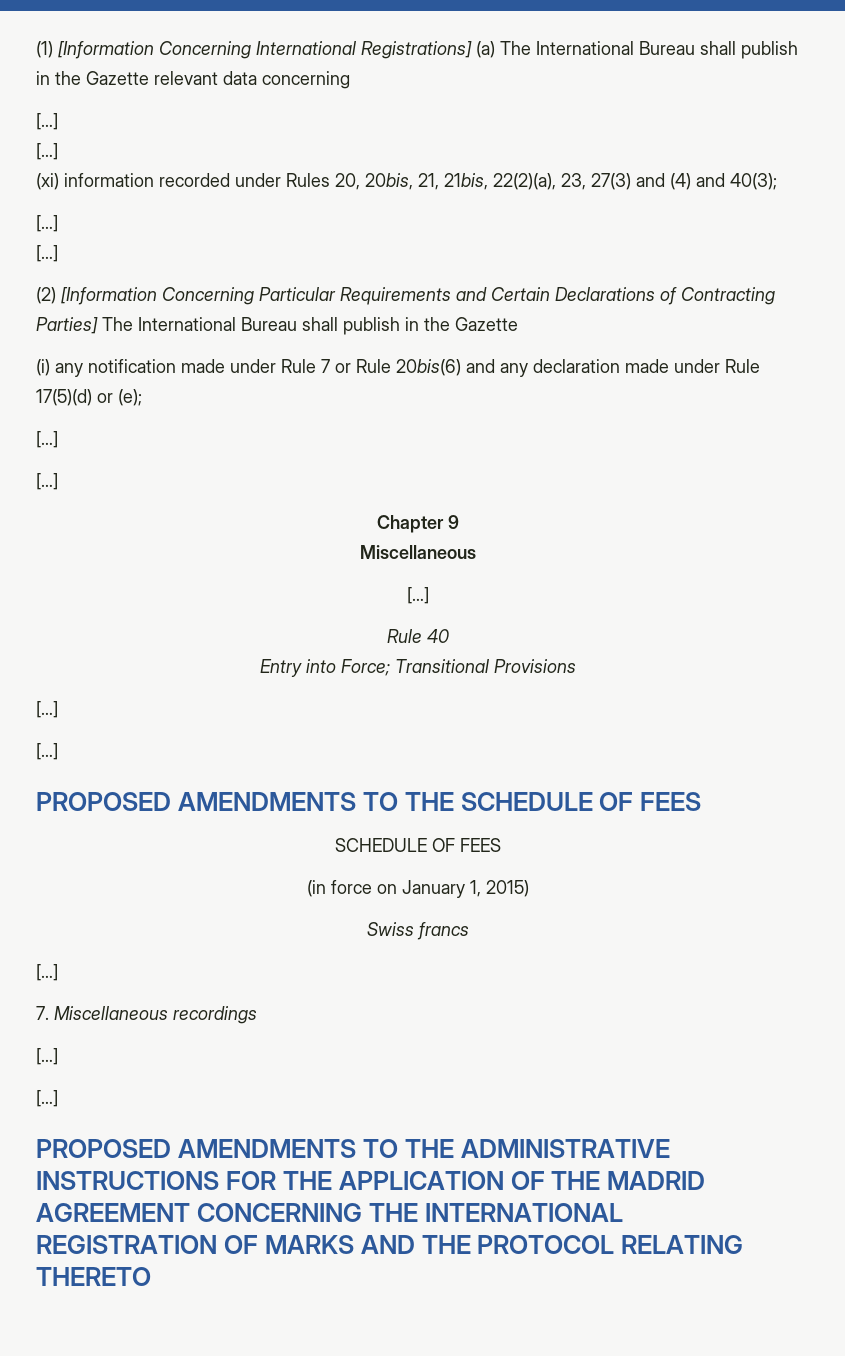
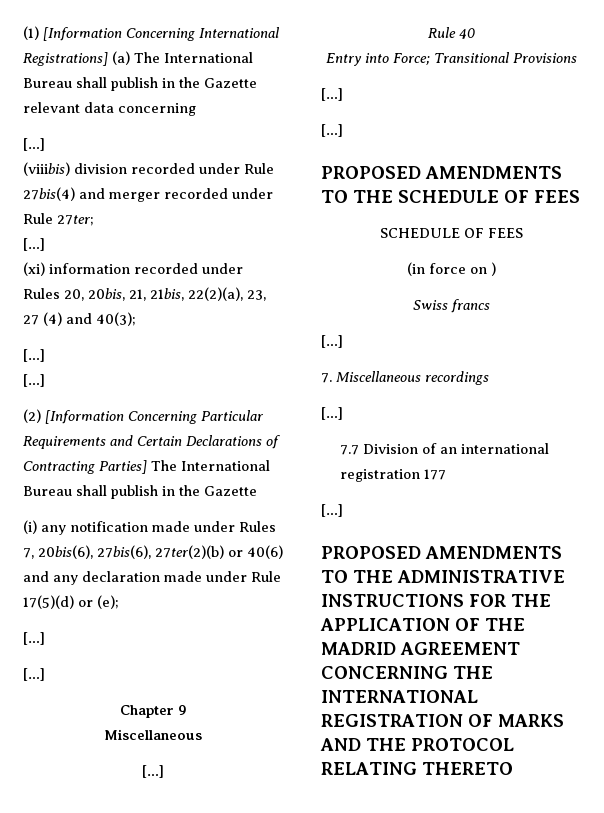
+ (viiibis) division recorded under Rule 27bis(4) and merger recorded under Rule 27ter;
- (xi) information recorded under Rules 20, 20bis, 21, 21bis, 22(2)(a), 23, 27(3) and (4) and 40(3);
+ (xi) information recorded under Rules 20, 20bis, 21, 21bis, 22(2)(a), 23, 27 (4) and 40(3);
- (i) any notification made under Rule 7 or Rule 20bis(6) and any declaration made under Rule 17(5)(d) or (e);
+ (i) any notification made under Rules 7, 20bis(6), 27bis(6), 27ter(2)(b) or 40(6) and any declaration made under Rule 17(5)(d) or (e);
- (in force on January 1, 2015)
+ (in force on )
+ 7.7 Division of an international registration 177

